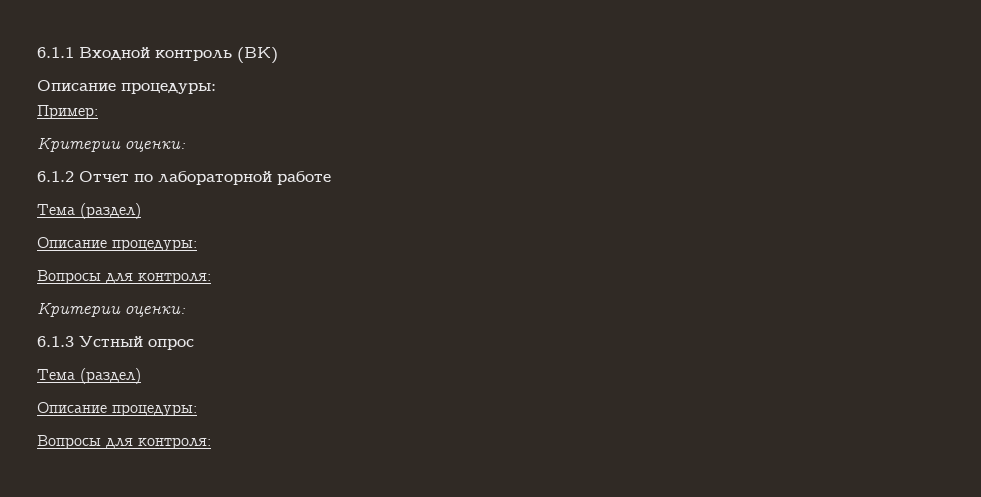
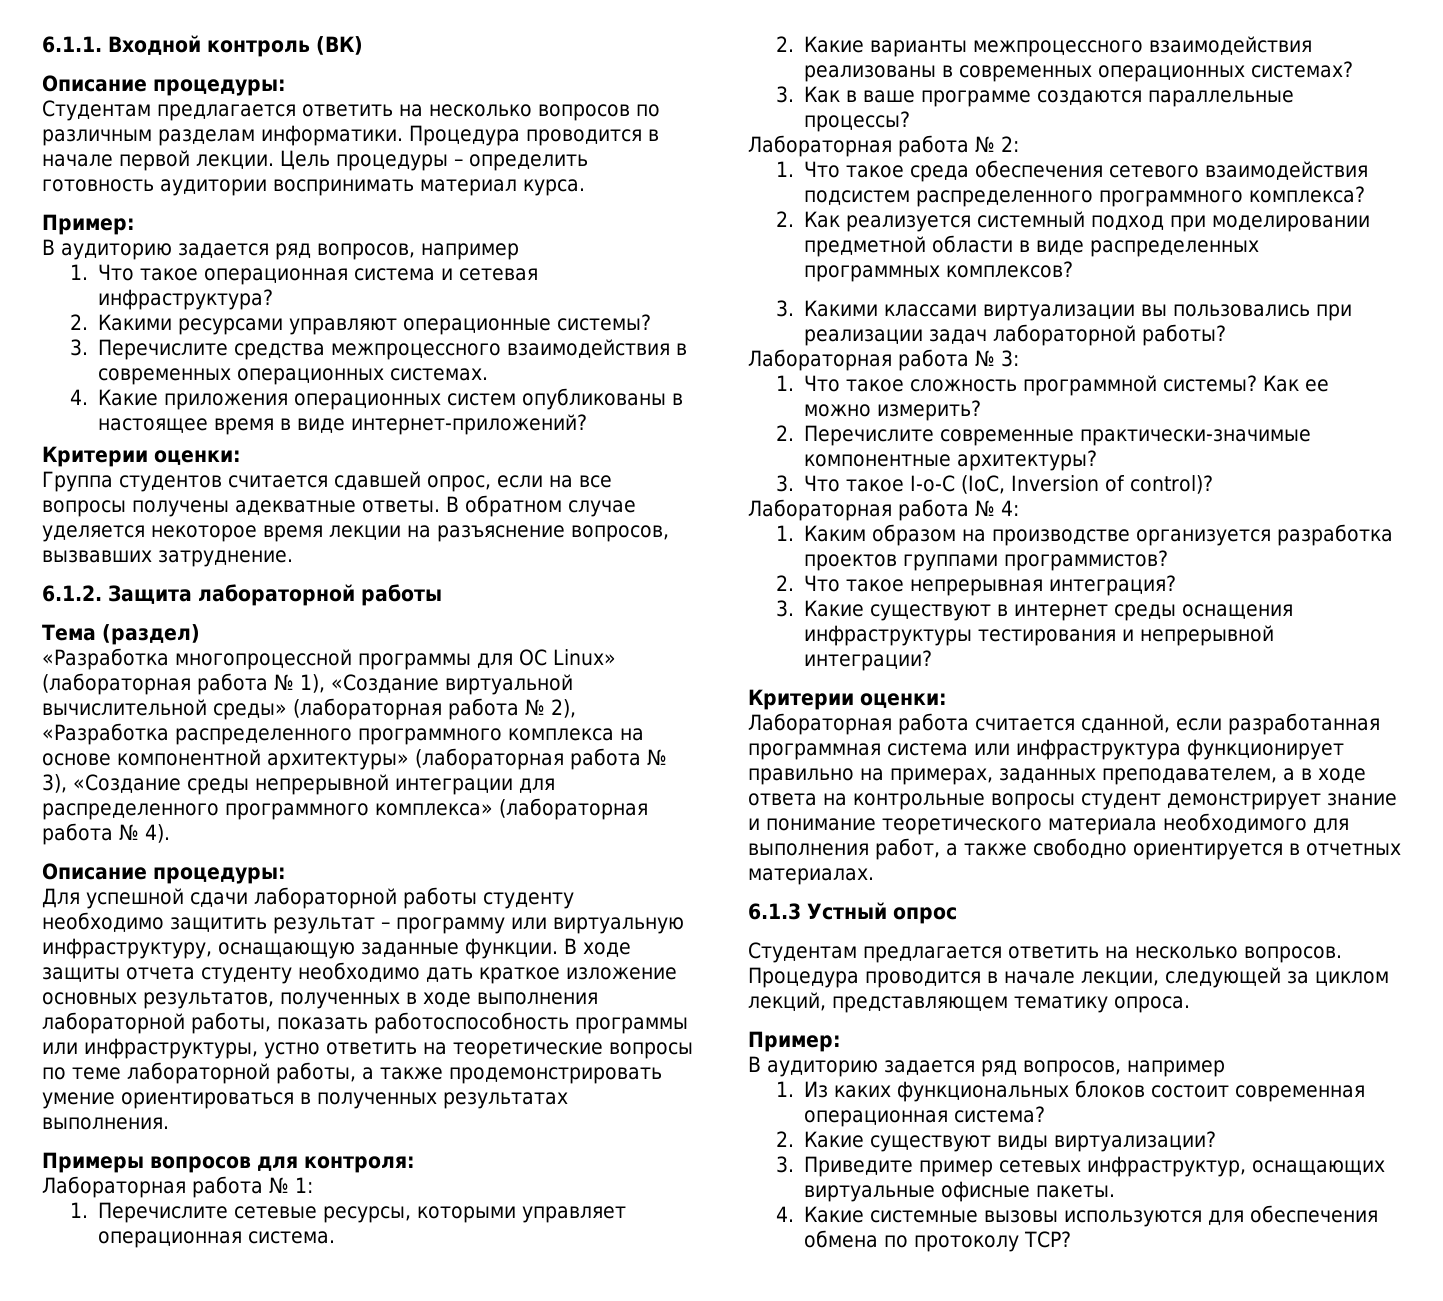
- 6.1.1 Входной контроль (ВК)
+ 6.1.1. Входной контроль (ВК)
+ Студентам предлагается ответить на несколько вопросов по различным разделам информатики. Процедура проводится в начале первой лекции. Цель процедуры – определить готовность аудитории воспринимать материал курса.
  Пример:
+ В аудиторию задается ряд вопросов, например
+ 1. Что такое операционная система и сетевая инфраструктура?
+ 2. Какими ресурсами управляют операционные системы?
+ 3. Перечислите средства межпроцессного взаимодействия в современных операционных системах.
+ 4. Какие приложения операционных систем опубликованы в настоящее время в виде интернет-приложений?
  Критерии оценки:
- 6.1.2 Отчет по лабораторной работе
+ Группа студентов считается сдавшей опрос, если на все вопросы получены адекватные ответы. В обратном случае уделяется некоторое время лекции на разъяснение вопросов, вызвавших затруднение.
+ 6.1.2. Защита лабораторной работы
  Тема (раздел)
+ «Разработка многопроцессной программы для ОС Linux» (лабораторная работа № 1), «Создание виртуальной вычислительной среды» (лабораторная работа № 2), «Разработка распределенного программного комплекса на основе компонентной архитектуры» (лабораторная работа № 3), «Создание среды непрерывной интеграции для распределенного программного комплекса» (лабораторная работа № 4).
  Описание процедуры:
- Вопросы для контроля:
+ Для успешной сдачи лабораторной работы студенту необходимо защитить результат – программу или виртуальную инфраструктуру, оснащающую заданные функции. В ходе защиты отчета студенту необходимо дать краткое изложение основных результатов, полученных в ходе выполнения лабораторной работы, показать работоспособность программы или инфраструктуры, устно ответить на теоретические вопросы по теме лабораторной работы, а также продемонстрировать умение ориентироваться в полученных результатах выполнения.
+ Примеры вопросов для контроля:
+ Лабораторная работа № 1:
+ 1. Перечислите сетевые ресурсы, которыми управляет операционная система.
+ 2. Какие варианты межпроцессного взаимодействия реализованы в современных операционных системах?
+ 3. Как в ваше программе создаются параллельные процессы?
+ Лабораторная работа № 2:
+ 1. Что такое среда обеспечения сетевого взаимодействия подсистем распределенного программного комплекса?
+ 2. Как реализуется системный подход при моделировании предметной области в виде распределенных программных комплексов?
+ 3. Какими классами виртуализации вы пользовались при реализации задач лабораторной работы?
+ Лабораторная работа № 3:
+ 1. Что такое сложность программной системы? Как ее можно измерить?
+ 2. Перечислите современные практически-значимые компонентные архитектуры?
+ 3. Что такое I-o-C (IoC, Inversion of control)?
+ Лабораторная работа № 4:
+ 1. Каким образом на производстве организуется разработка проектов группами программистов?
+ 2. Что такое непрерывная интеграция?
+ 3. Какие существуют в интернет среды оснащения инфраструктуры тестирования и непрерывной интеграции?
  Критерии оценки:
+ Лабораторная работа считается сданной, если разработанная программная система или инфраструктура функционирует правильно на примерах, заданных преподавателем, а в ходе ответа на контрольные вопросы студент демонстрирует знание и понимание теоретического материала необходимого для выполнения работ, а также свободно ориентируется в отчетных материалах.
  6.1.3 Устный опрос
- Тема (раздел)
- Описание процедуры:
- Вопросы для контроля:
+ Студентам предлагается ответить на несколько вопросов. Процедура проводится в начале лекции, следующей за циклом лекций, представляющем тематику опроса.
+ Пример:
+ В аудиторию задается ряд вопросов, например
+ 1. Из каких функциональных блоков состоит современная операционная система?
+ 2. Какие существуют виды виртуализации?
+ 3. Приведите пример сетевых инфраструктур, оснащающих виртуальные офисные пакеты.
+ 4. Какие системные вызовы используются для обеспечения обмена по протоколу TCP?

